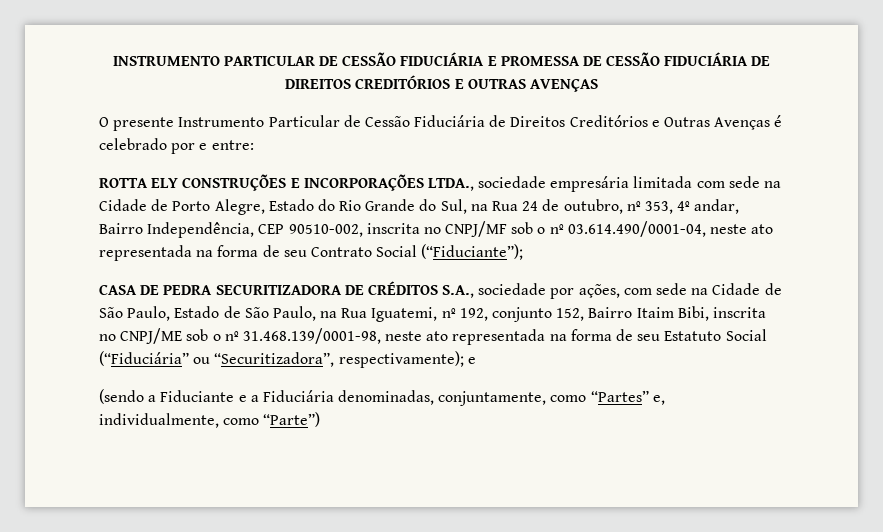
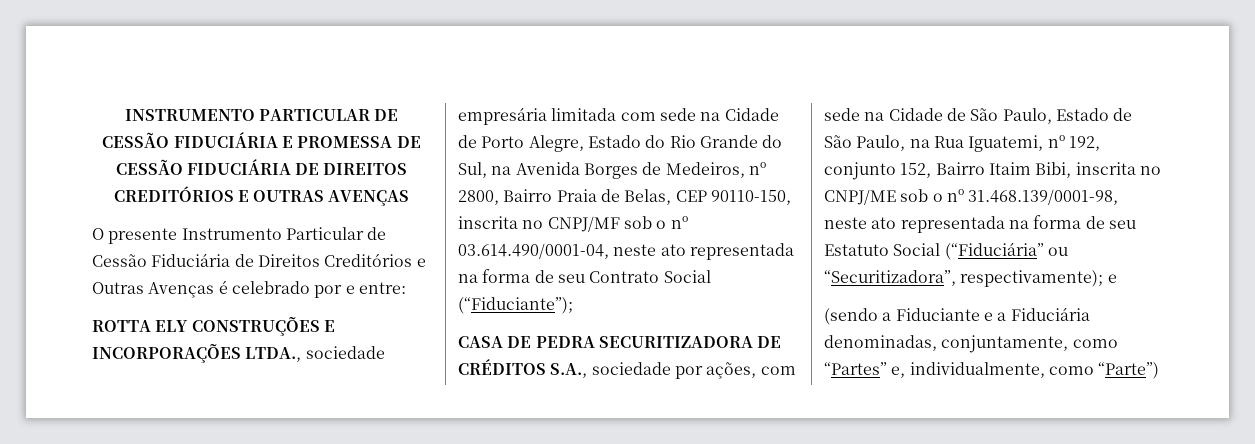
- ROTTA ELY CONSTRUÇÕES E INCORPORAÇÕES LTDA., sociedade empresária limitada com sede na Cidade de Porto Alegre, Estado do Rio Grande do Sul, na Rua 24 de outubro, nº 353, 4º andar, Bairro Independência, CEP 90510-002, inscrita no CNPJ/MF sob o nº 03.614.490/0001-04, neste ato representada na forma de seu Contrato Social (“Fiduciante”);
+ ROTTA ELY CONSTRUÇÕES E INCORPORAÇÕES LTDA., sociedade empresária limitada com sede na Cidade de Porto Alegre, Estado do Rio Grande do Sul, na Avenida Borges de Medeiros, nº 2800, Bairro Praia de Belas, CEP 90110-150, inscrita no CNPJ/MF sob o nº 03.614.490/0001-04, neste ato representada na forma de seu Contrato Social (“Fiduciante”);

